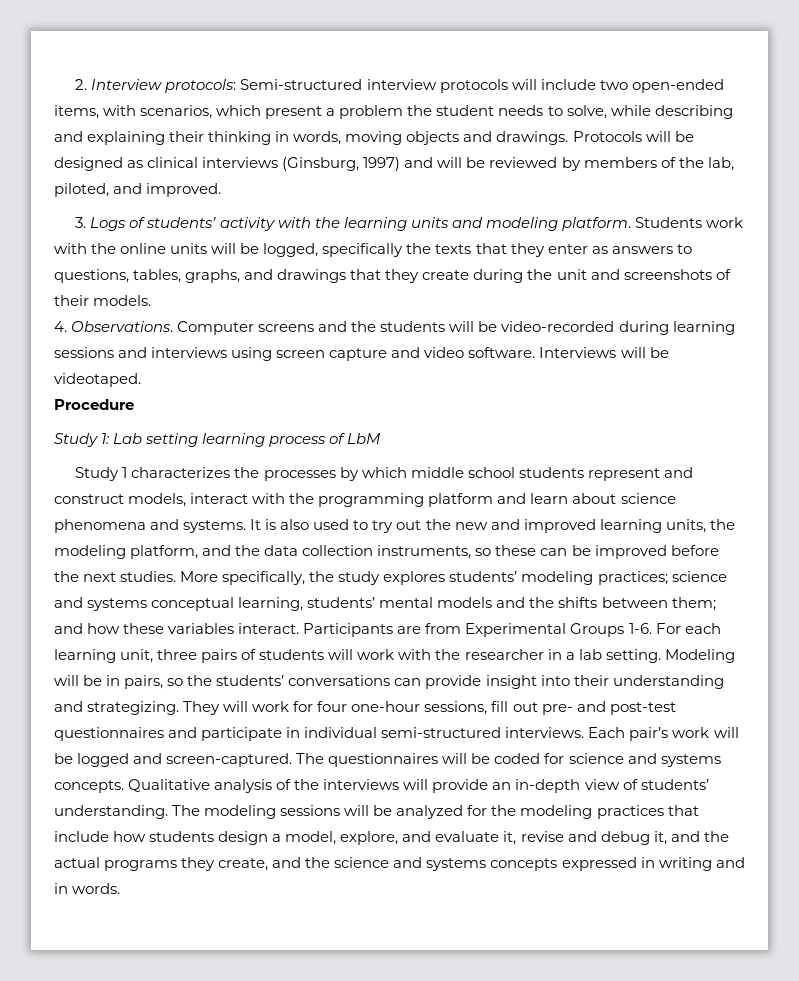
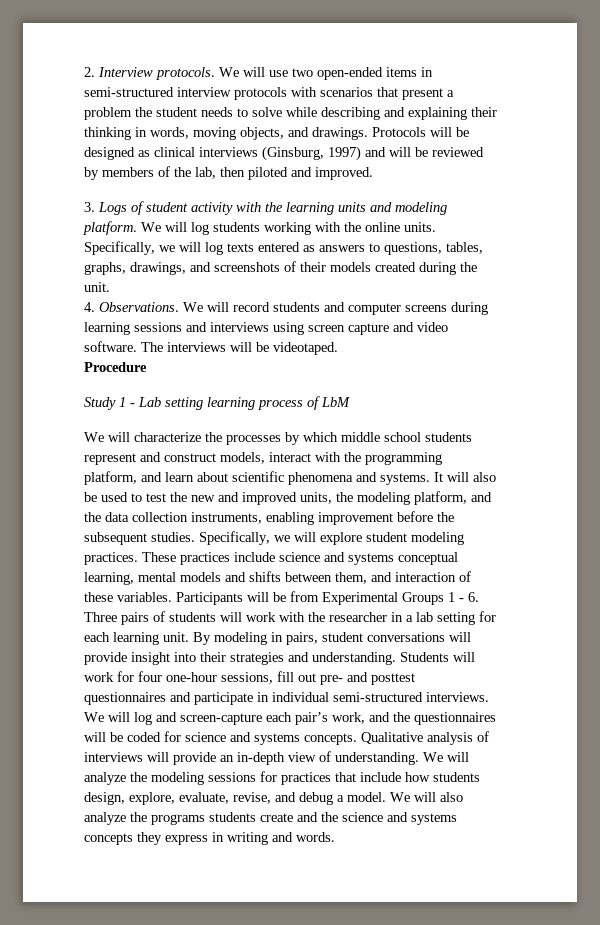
- 2. Interview protocols: Semi-structured interview protocols will include two open-ended items, with scenarios, which present a problem the student needs to solve, while describing and explaining their thinking in words, moving objects and drawings.
+ 2. Interview protocols. We will use two open-ended items in semi-structured interview protocols with scenarios that present a problem the student needs to solve while describing and explaining their thinking in words, moving objects, and drawings.
- Protocols will be designed as clinical interviews (Ginsburg, 1997) and will be reviewed by members of the lab, piloted, and improved.
+ Protocols will be designed as clinical interviews (Ginsburg, 1997) and will be reviewed by members of the lab, then piloted and improved.
- 3. Logs of students’ activity with the learning units and modeling platform.
+ 3. Logs of student activity with the learning units and modeling platform.
- Students work with the online units will be logged, specifically the texts that they enter as answers to questions, tables, graphs, and drawings that they create during the unit and screenshots of their models.
- 4. Observations. Computer screens and the students will be video-recorded during learning sessions and interviews using screen capture and video software.
+ We will log students working with the online units. Specifically, we will log texts entered as answers to questions, tables, graphs, drawings, and screenshots of their models created during the unit.
+ 4. Observations. We will record students and computer screens during learning sessions and interviews using screen capture and video software.
- Interviews will be videotaped.
+ The interviews will be videotaped.
- Study 1: Lab setting learning process of LbM
+ Study 1 - Lab setting learning process of LbM
- Study 1 characterizes the processes by which middle school students represent and construct models, interact with the programming platform and learn about science phenomena and systems.
+ We will characterize the processes by which middle school students represent and construct models, interact with the programming platform, and learn about scientific phenomena and systems.
- It is also used to try out the new and improved learning units, the modeling platform, and the data collection instruments, so these can be improved before the next studies. More specifically, the study explores students’ modeling practices; science and systems conceptual learning, students’ mental models and the shifts between them; and how these variables interact. Participants are from Experimental Groups 1-6. For each learning unit, three pairs of students will work with the researcher in a lab setting. Modeling will be in pairs, so the students’ conversations can provide insight into their understanding and strategizing. They will work for four one-hour sessions, fill out pre- and post-test questionnaires and participate in individual semi-structured interviews.
+ It will also be used to test the new and improved units, the modeling platform, and the data collection instruments, enabling improvement before the subsequent studies. Specifically, we will explore student modeling practices. These practices include science and systems conceptual learning, mental models and shifts between them, and interaction of these variables. Participants will be from Experimental Groups 1 - 6. Three pairs of students will work with the researcher in a lab setting for each learning unit. By modeling in pairs, student conversations will provide insight into their strategies and understanding. Students will work for four one-hour sessions, fill out pre- and posttest questionnaires and participate in individual semi-structured interviews.
- Each pair’s work will be logged and screen-captured. The questionnaires will be coded for science and systems concepts.
+ We will log and screen-capture each pair’s work, and the questionnaires will be coded for science and systems concepts.
- Qualitative analysis of the interviews will provide an in-depth view of students’ understanding. The modeling sessions will be analyzed for the modeling practices that include how students design a model, explore, and evaluate it, revise and debug it, and the actual programs they create, and the science and systems concepts expressed in writing and in words.
+ Qualitative analysis of interviews will provide an in-depth view of understanding. We will analyze the modeling sessions for practices that include how students design, explore, evaluate, revise, and debug a model. We will also analyze the programs students create and the science and systems concepts they express in writing and words.

